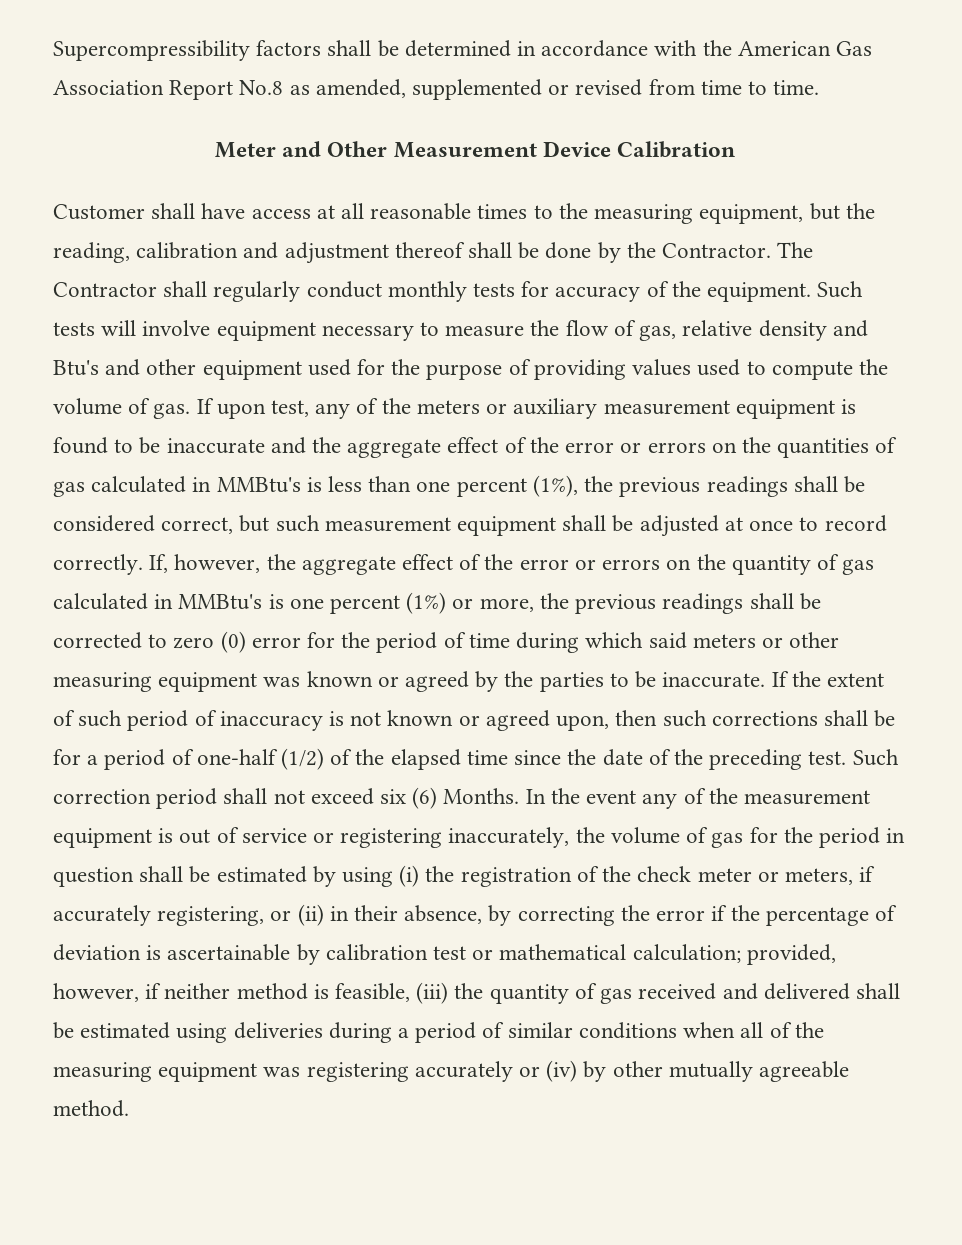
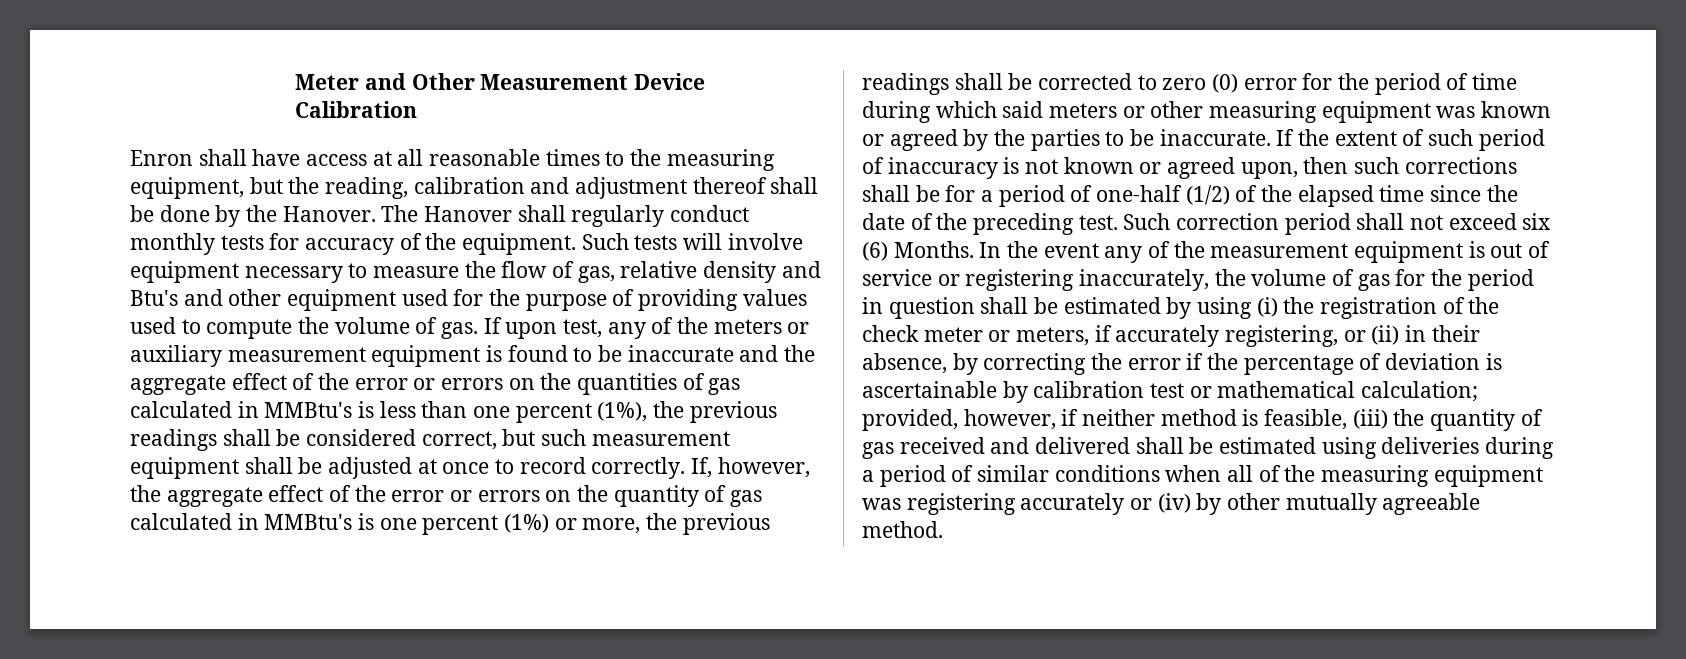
- Supercompressibility factors shall be determined in accordance with the American Gas Association Report No.8 as amended, supplemented or revised from time to time.
- Customer shall have access at all reasonable times to the measuring equipment, but the reading, calibration and adjustment thereof shall be done by the Contractor. The Contractor shall regularly conduct monthly tests for accuracy of the equipment.
+ Enron shall have access at all reasonable times to the measuring equipment, but the reading, calibration and adjustment thereof shall be done by the Hanover. The Hanover shall regularly conduct monthly tests for accuracy of the equipment.

